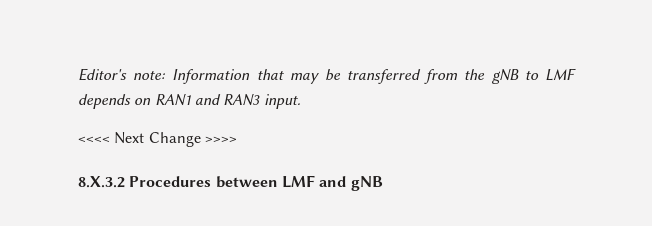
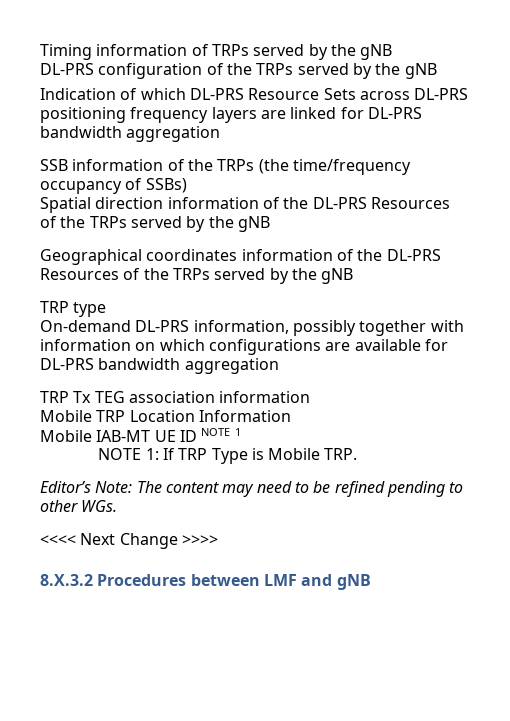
- Editor's note: Information that may be transferred from the gNB to LMF depends on RAN1 and RAN3 input.
+ Timing information of TRPs served by the gNB
+ DL-PRS configuration of the TRPs served by the gNB
+ Indication of which DL-PRS Resource Sets across DL-PRS positioning frequency layers are linked for DL-PRS bandwidth aggregation
+ SSB information of the TRPs (the time/frequency occupancy of SSBs)
+ Spatial direction information of the DL-PRS Resources of the TRPs served by the gNB
+ Geographical coordinates information of the DL-PRS Resources of the TRPs served by the gNB
+ TRP type
+ On-demand DL-PRS information, possibly together with information on which configurations are available for DL-PRS bandwidth aggregation
+ TRP Tx TEG association information
+ Mobile TRP Location Information
+ Mobile IAB-MT UE ID NOTE 1
+ NOTE 1: If TRP Type is Mobile TRP.
+ Editor’s Note: The content may need to be refined pending to other WGs.

